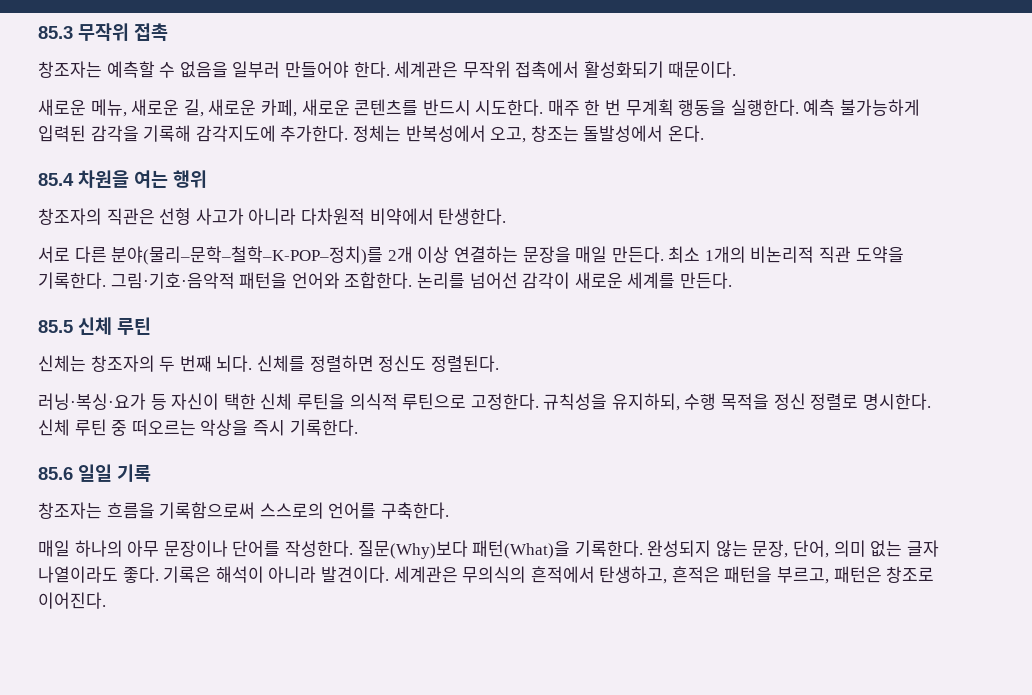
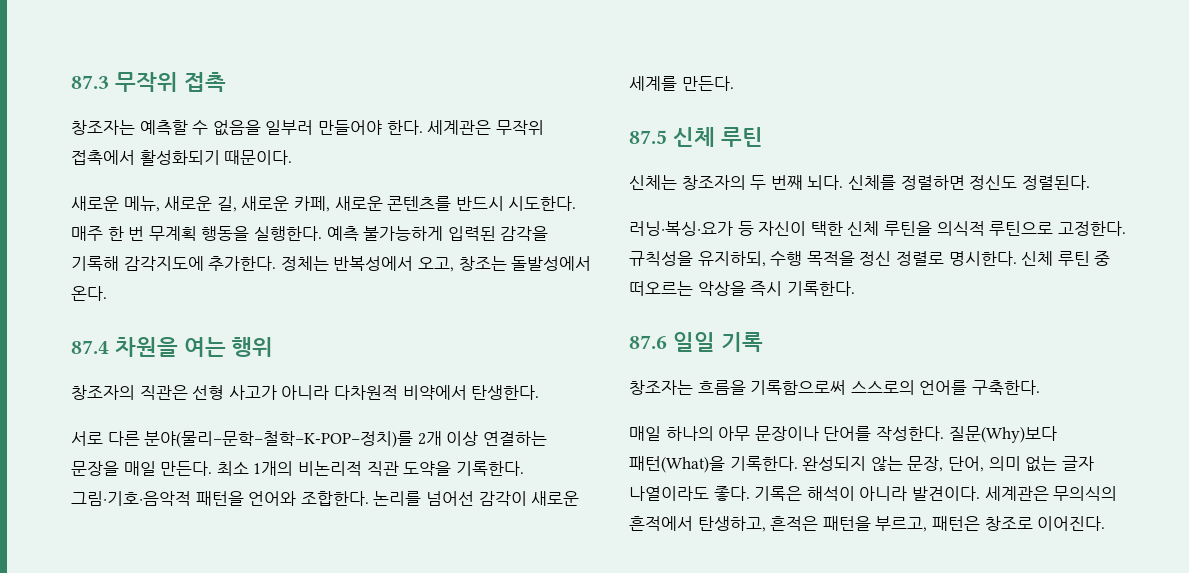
- 85.3 무작위 접촉
+ 87.3 무작위 접촉
- 85.4 차원을 여는 행위
+ 87.4 차원을 여는 행위
- 85.5 신체 루틴
+ 87.5 신체 루틴
- 85.6 일일 기록
+ 87.6 일일 기록

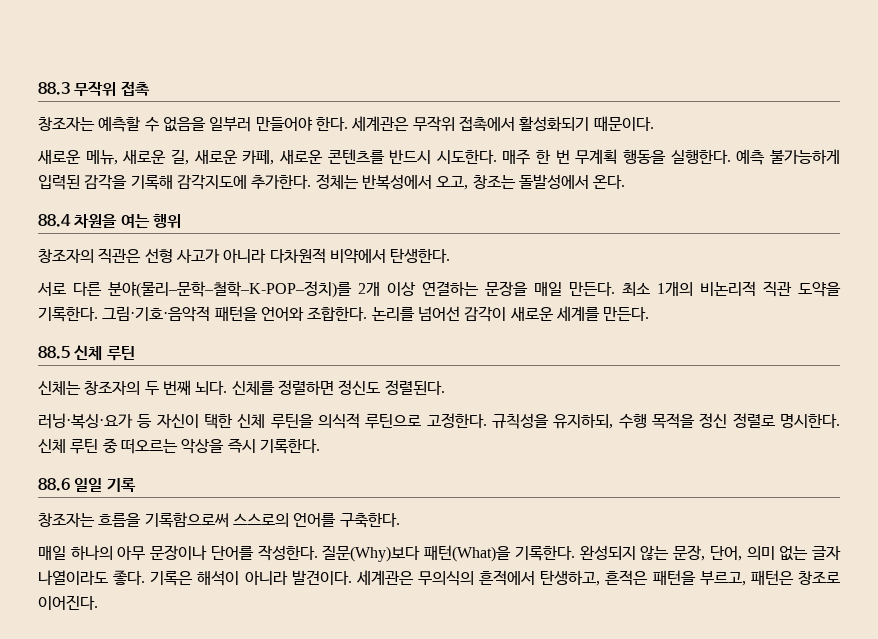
- 87.3 무작위 접촉
+ 88.3 무작위 접촉
- 87.4 차원을 여는 행위
+ 88.4 차원을 여는 행위
- 87.5 신체 루틴
+ 88.5 신체 루틴
- 87.6 일일 기록
+ 88.6 일일 기록

